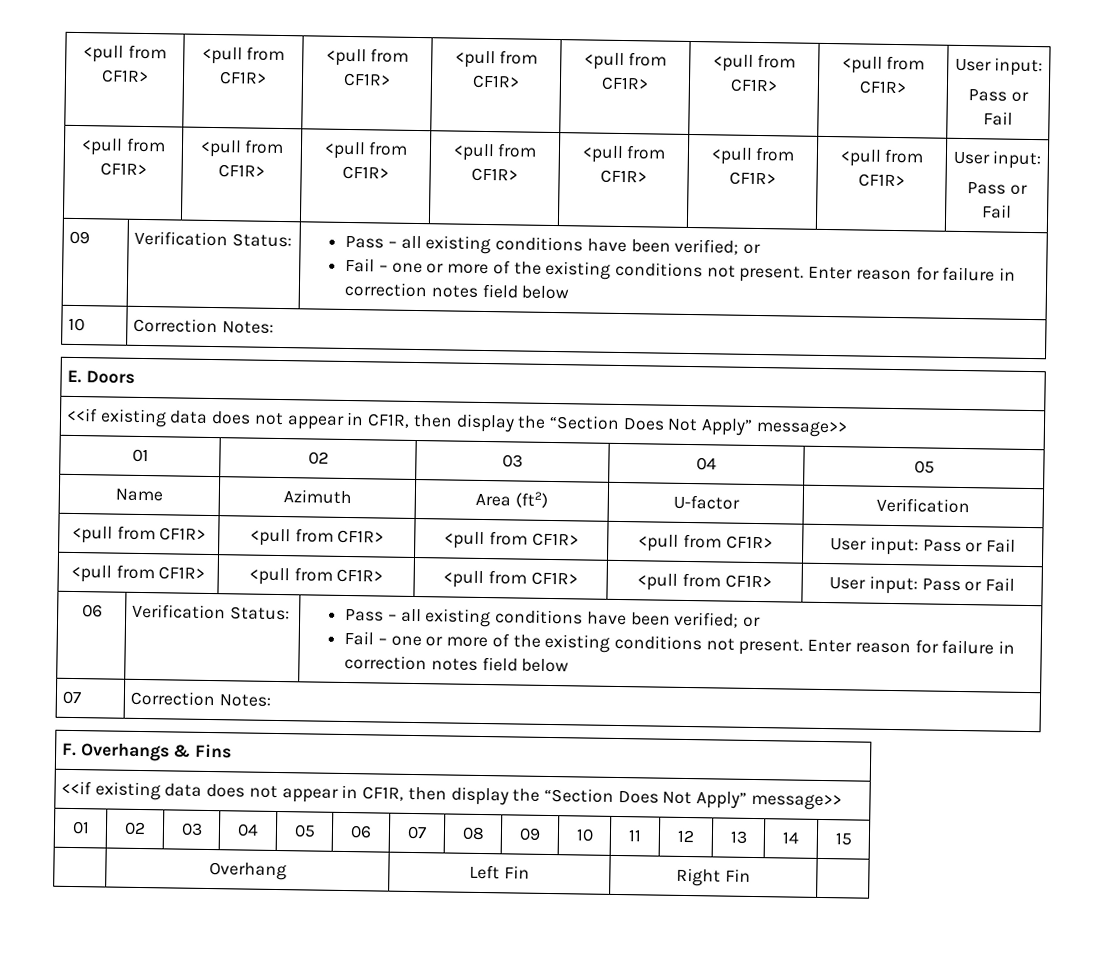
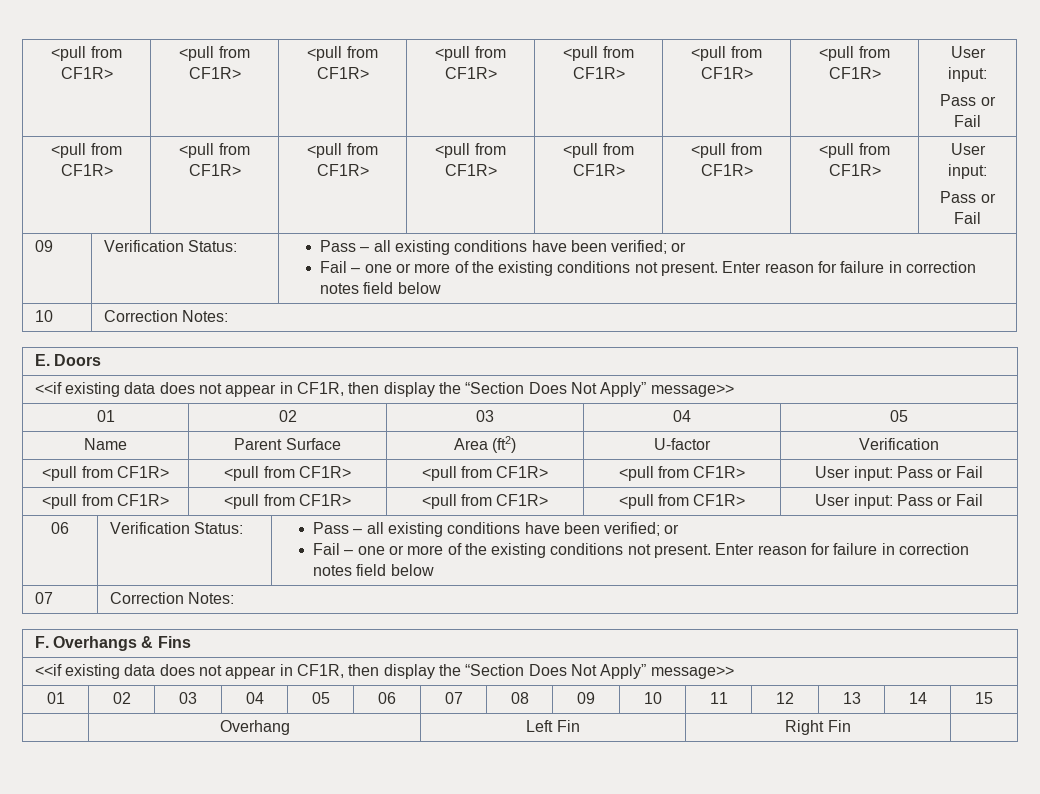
- Name | Azimuth | Area (ft2) | U-factor | Verification
+ Name | Parent Surface | Area (ft2) | U-factor | Verification

